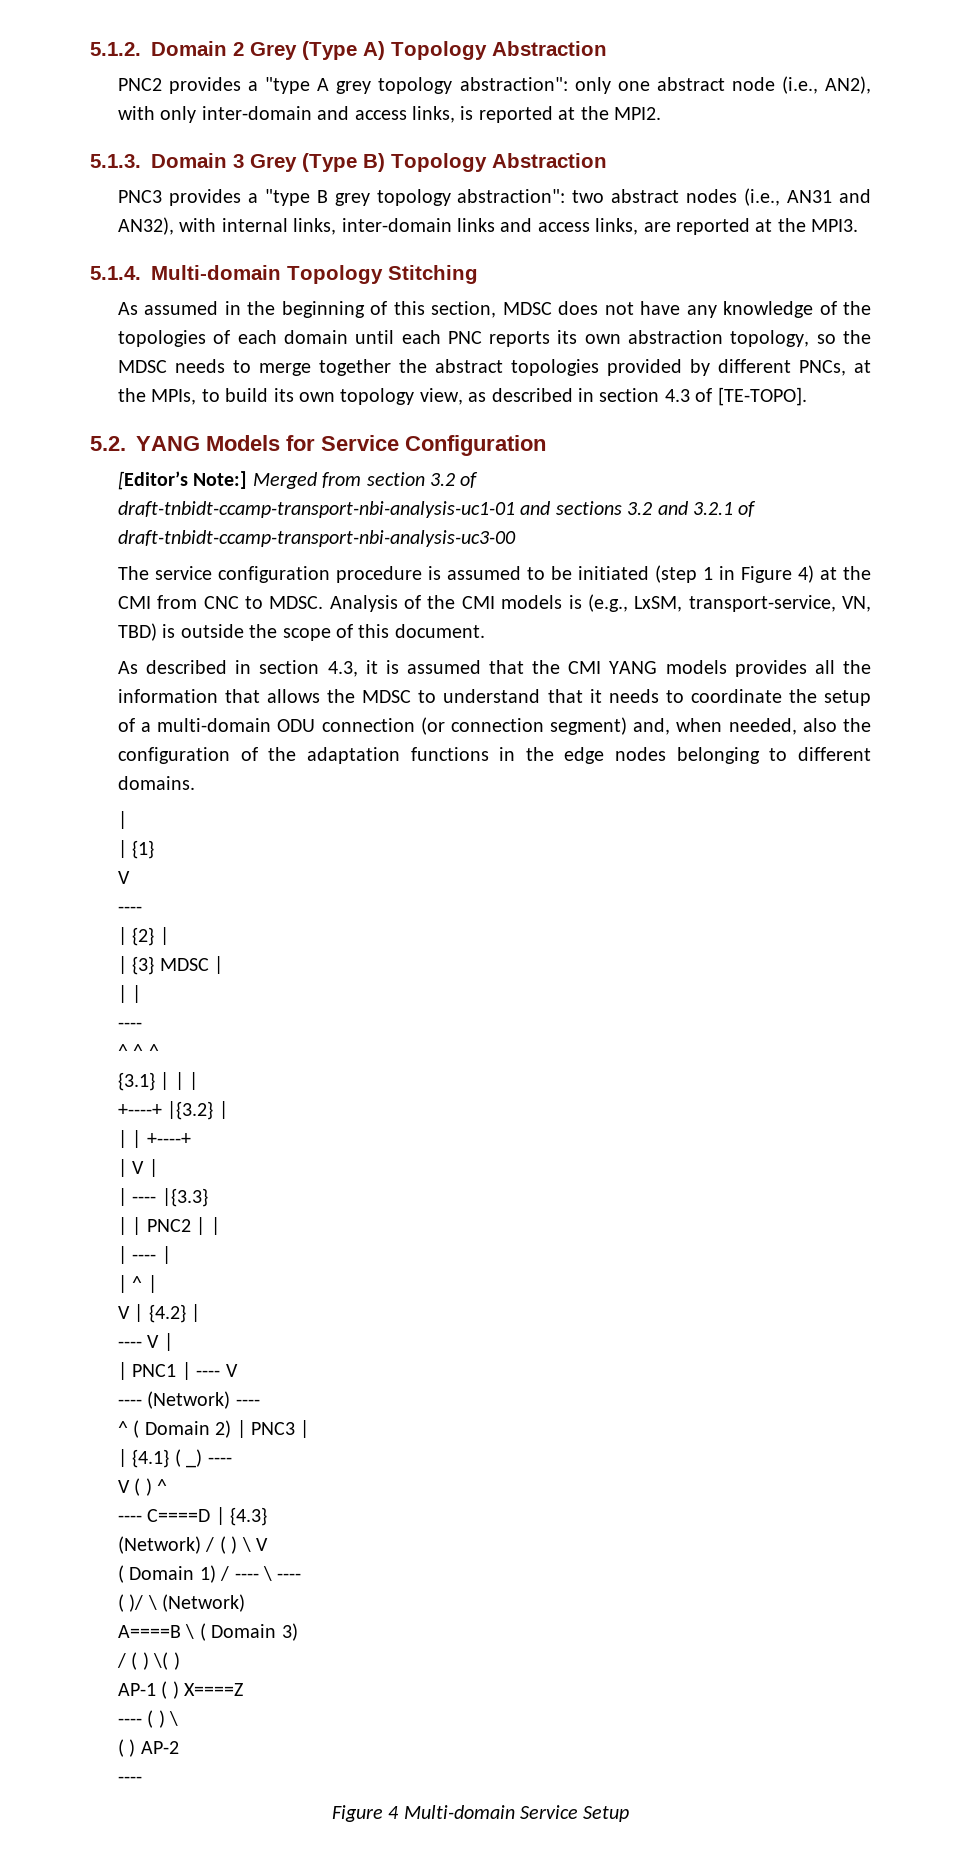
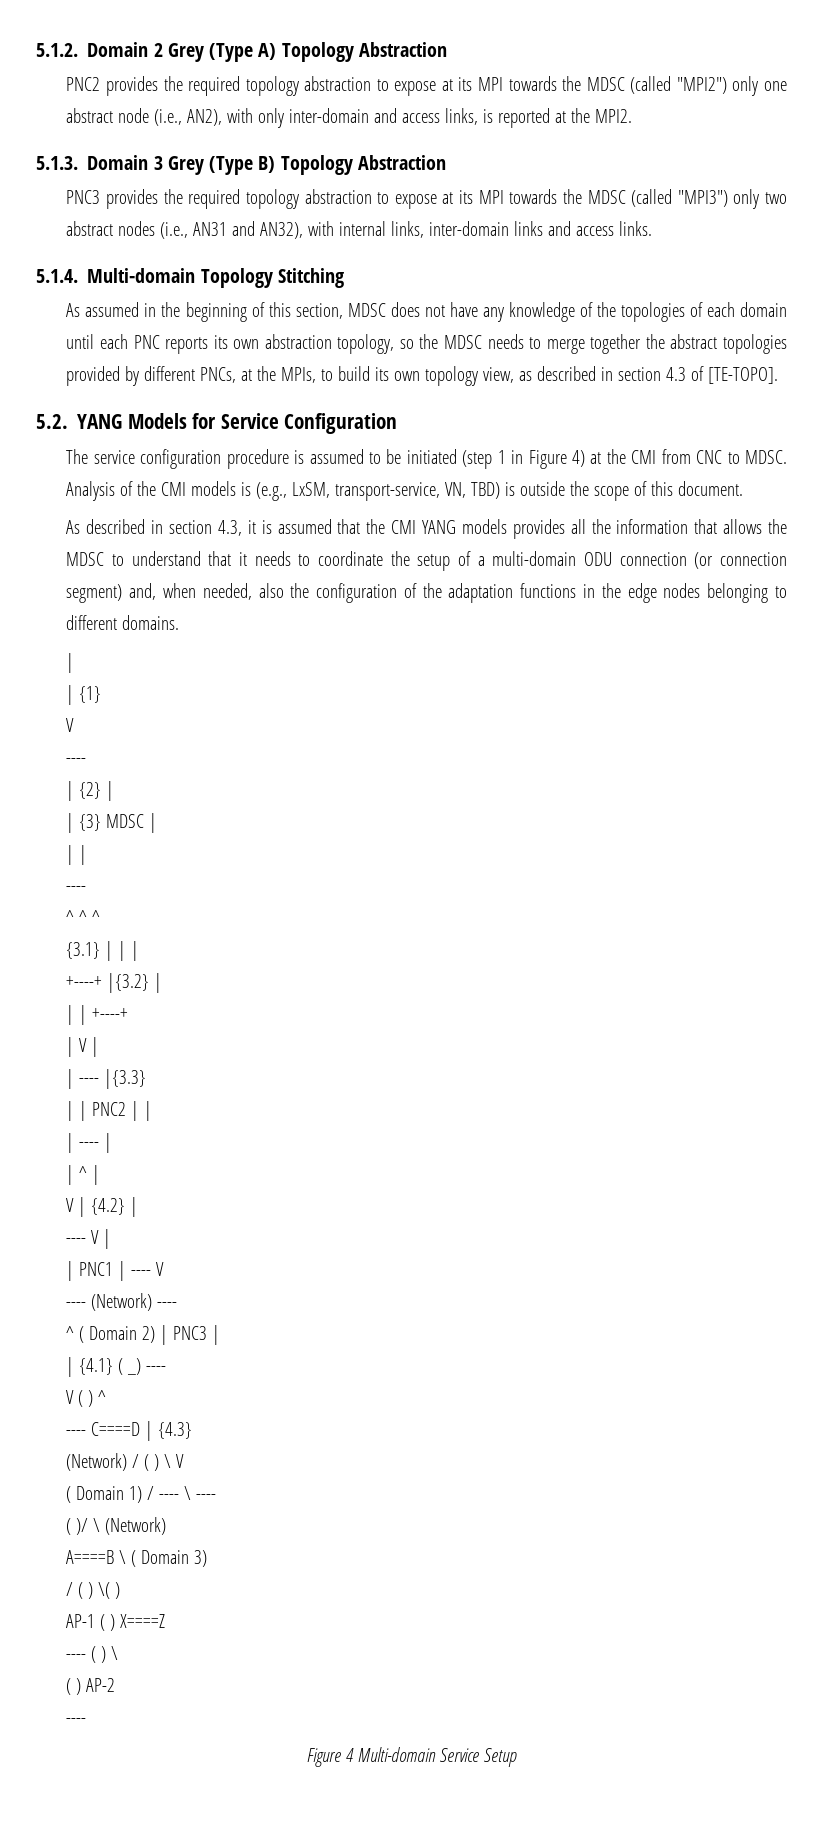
- PNC2 provides a "type A grey topology abstraction": only one abstract node (i.e., AN2), with only inter-domain and access links, is reported at the MPI2.
+ PNC2 provides the required topology abstraction to expose at its MPI towards the MDSC (called "MPI2") only one abstract node (i.e., AN2), with only inter-domain and access links, is reported at the MPI2.
- PNC3 provides a "type B grey topology abstraction": two abstract nodes (i.e., AN31 and AN32), with internal links, inter-domain links and access links, are reported at the MPI3.
+ PNC3 provides the required topology abstraction to expose at its MPI towards the MDSC (called "MPI3") only two abstract nodes (i.e., AN31 and AN32), with internal links, inter-domain links and access links.
- [Editor’s Note:] Merged from section 3.2 of draft-tnbidt-ccamp-transport-nbi-analysis-uc1-01 and sections 3.2 and 3.2.1 of draft-tnbidt-ccamp-transport-nbi-analysis-uc3-00

